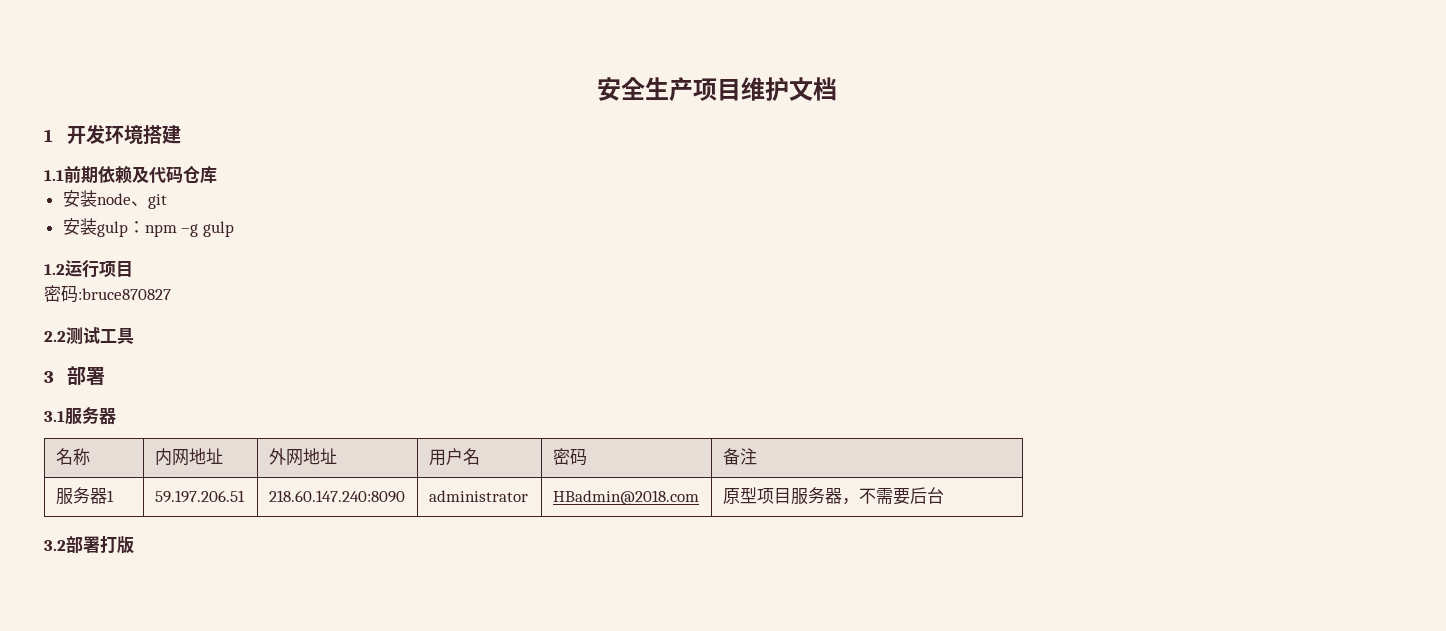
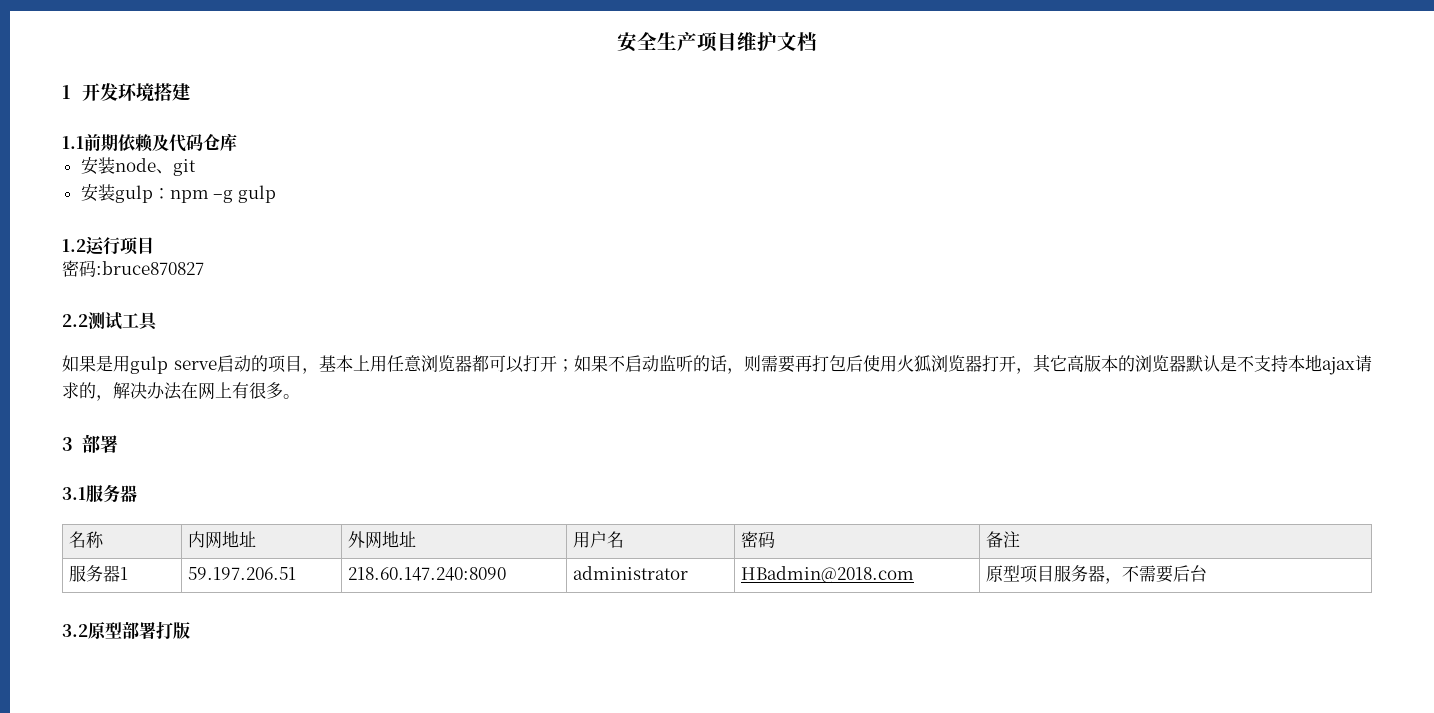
+ 如果是用gulp serve启动的项目，基本上用任意浏览器都可以打开；如果不启动监听的话，则需要再打包后使用火狐浏览器打开，其它高版本的浏览器默认是不支持本地ajax请求的，解决办法在网上有很多。
- 3.2部署打版
+ 3.2原型部署打版

